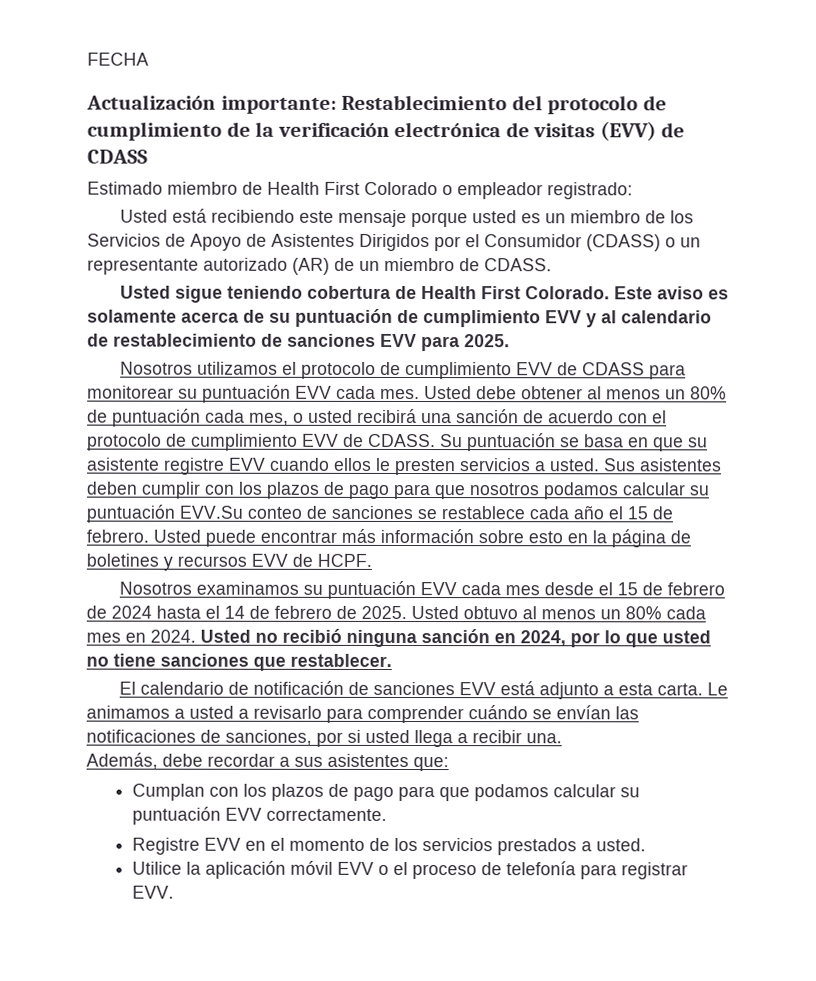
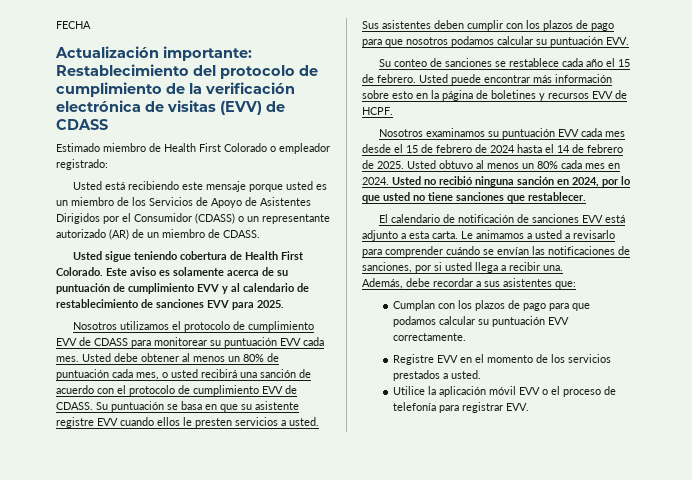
- Sus asistentes deben cumplir con los plazos de pago para que nosotros podamos calcular su puntuación EVV.Su conteo de sanciones se restablece cada año el 15 de febrero.
+ Sus asistentes deben cumplir con los plazos de pago para que nosotros podamos calcular su puntuación EVV.
+ Su conteo de sanciones se restablece cada año el 15 de febrero.

